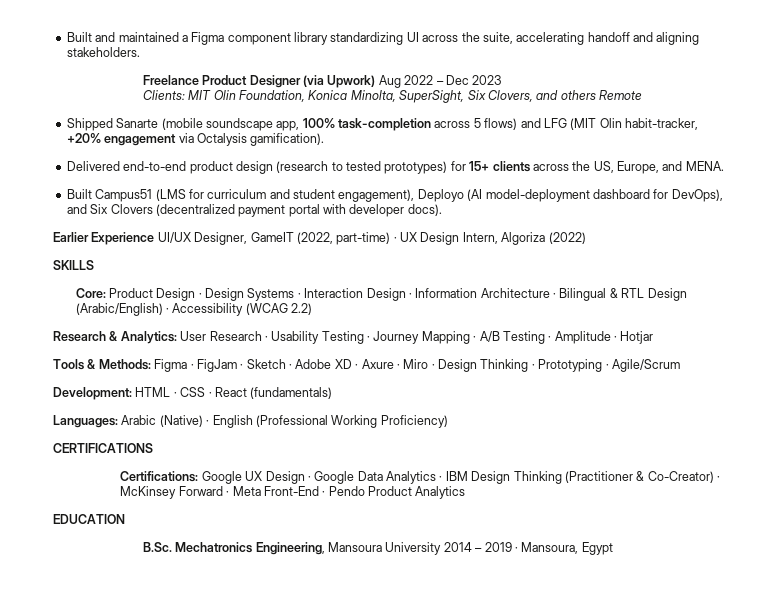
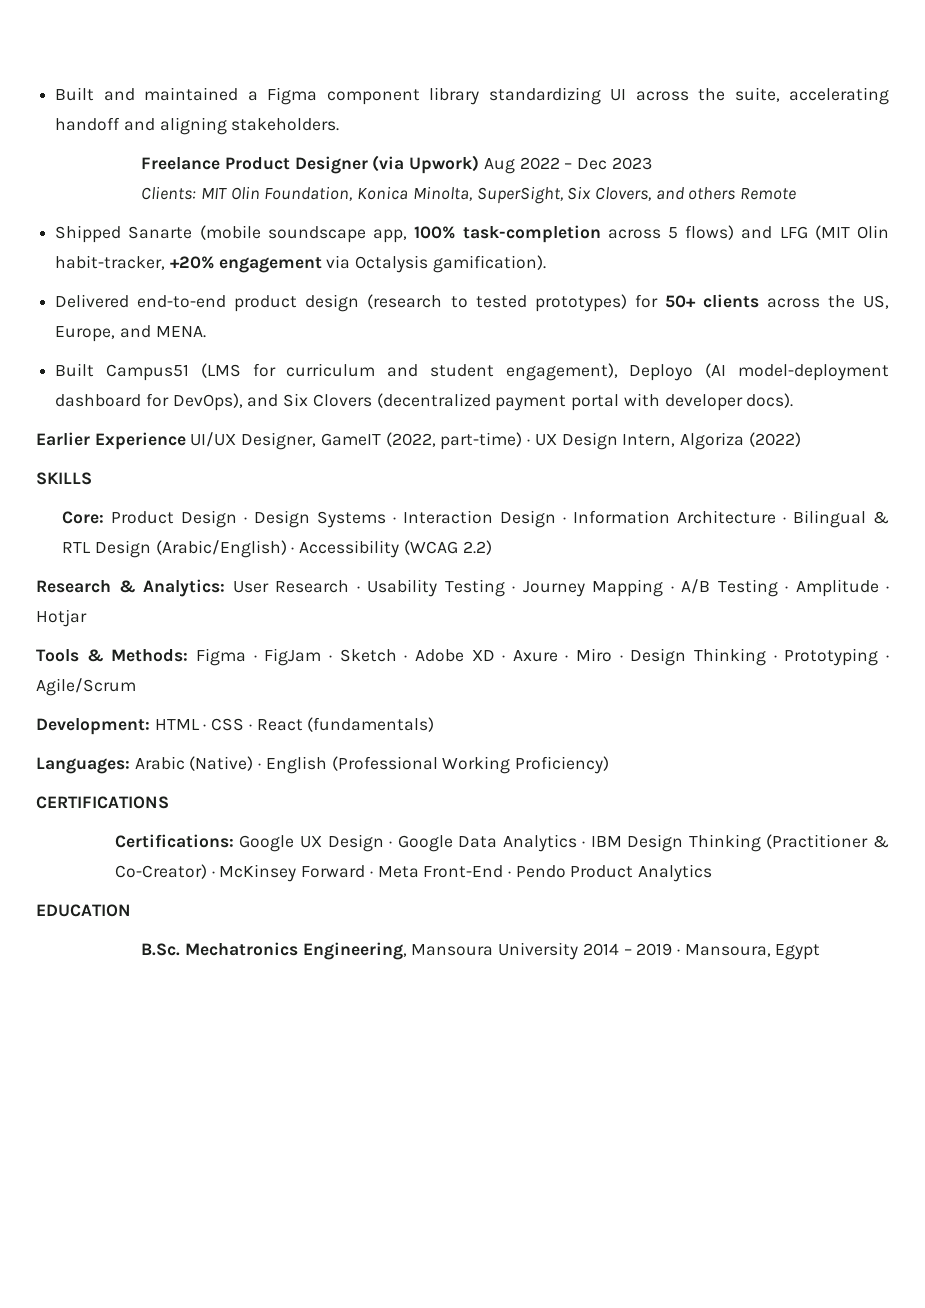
- Delivered end-to-end product design (research to tested prototypes) for 15+ clients across the US, Europe, and MENA.
+ Delivered end-to-end product design (research to tested prototypes) for 50+ clients across the US, Europe, and MENA.

